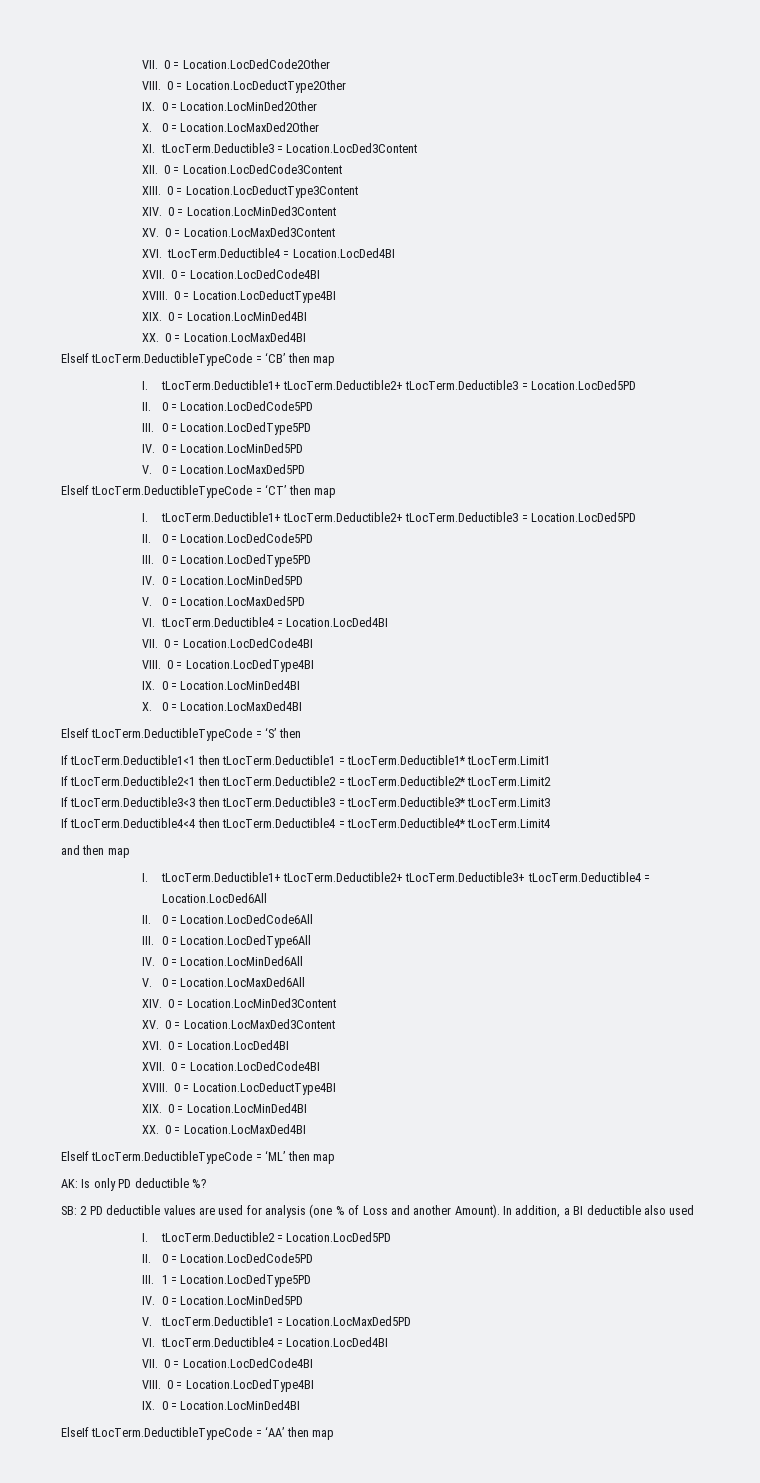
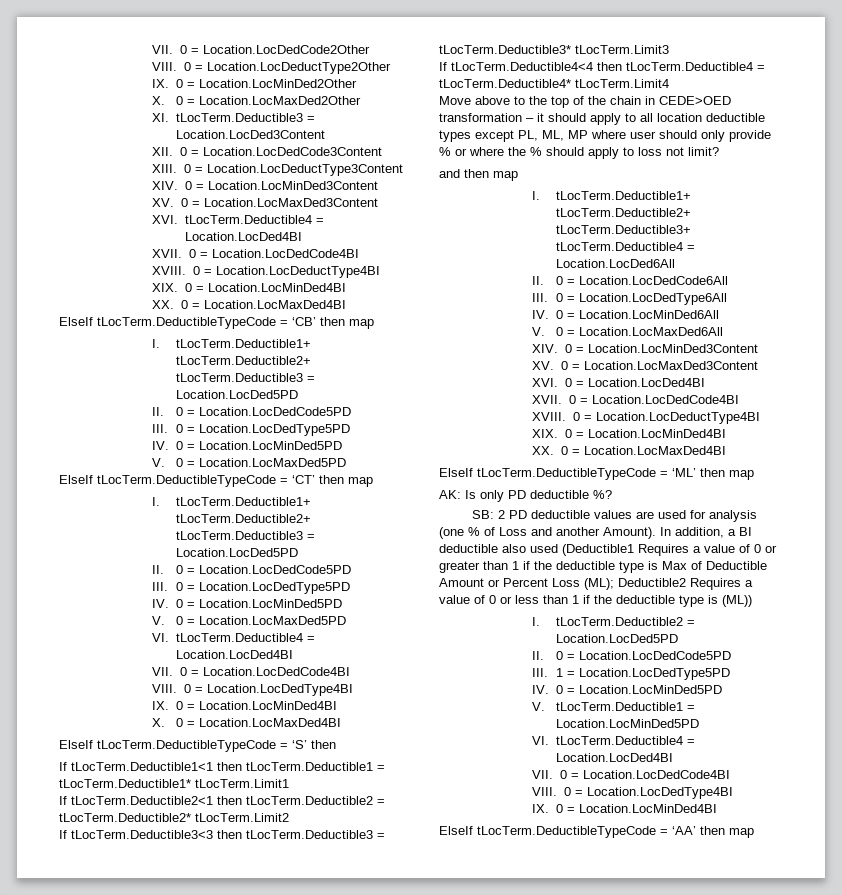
+ Move above to the top of the chain in CEDE>OED transformation – it should apply to all location deductible types except PL, ML, MP where user should only provide % or where the % should apply to loss not limit?
- In addition, a BI deductible also used
+ In addition, a BI deductible also used (Deductible1 Requires a value of 0 or greater than 1 if the deductible type is Max of Deductible Amount or Percent Loss (ML); Deductible2 Requires a value of 0 or less than 1 if the deductible type is (ML))
- V. tLocTerm.Deductible1 = Location.LocMaxDed5PD
+ V. tLocTerm.Deductible1 = Location.LocMinDed5PD

